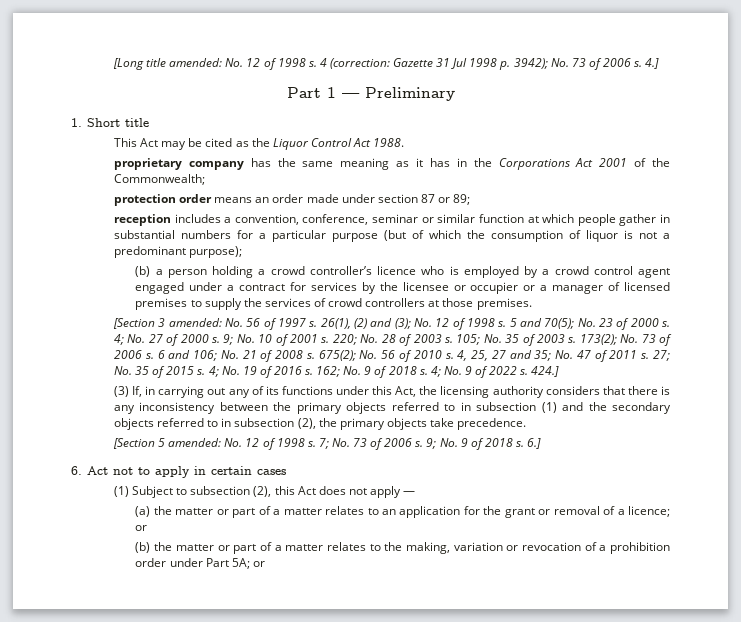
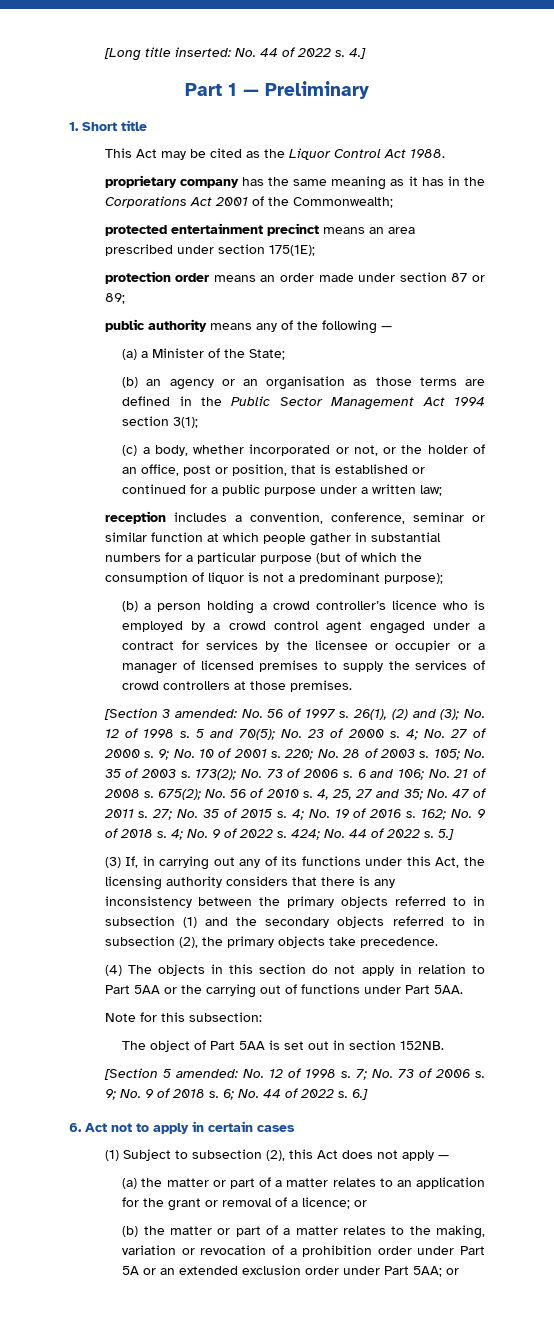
- [Long title amended: No. 12 of 1998 s. 4 (correction: Gazette 31 Jul 1998 p. 3942); No. 73 of 2006 s.
+ [Long title inserted: No. 44 of 2022 s.
+ protected entertainment precinct means an area prescribed under section 175(1E);
+ public authority means any of the following —
+ (a) a Minister of the State;
+ (b) an agency or an organisation as those terms are defined in the Public Sector Management Act 1994 section 3(1);
+ (c) a body, whether incorporated or not, or the holder of an office, post or position, that is established or continued for a public purpose under a written law;
- 424.]
+ 424; No. 44 of 2022 s. 5.]
+ (4) The objects in this section do not apply in relation to Part 5AA or the carrying out of functions under Part 5AA.
+ Note for this subsection:
+ The object of Part 5AA is set out in section 152NB.
+ 6; No. 44 of 2022 s.
- (b) the matter or part of a matter relates to the making, variation or revocation of a prohibition order under Part 5A; or
+ (b) the matter or part of a matter relates to the making, variation or revocation of a prohibition order under Part 5A or an extended exclusion order under Part 5AA; or

